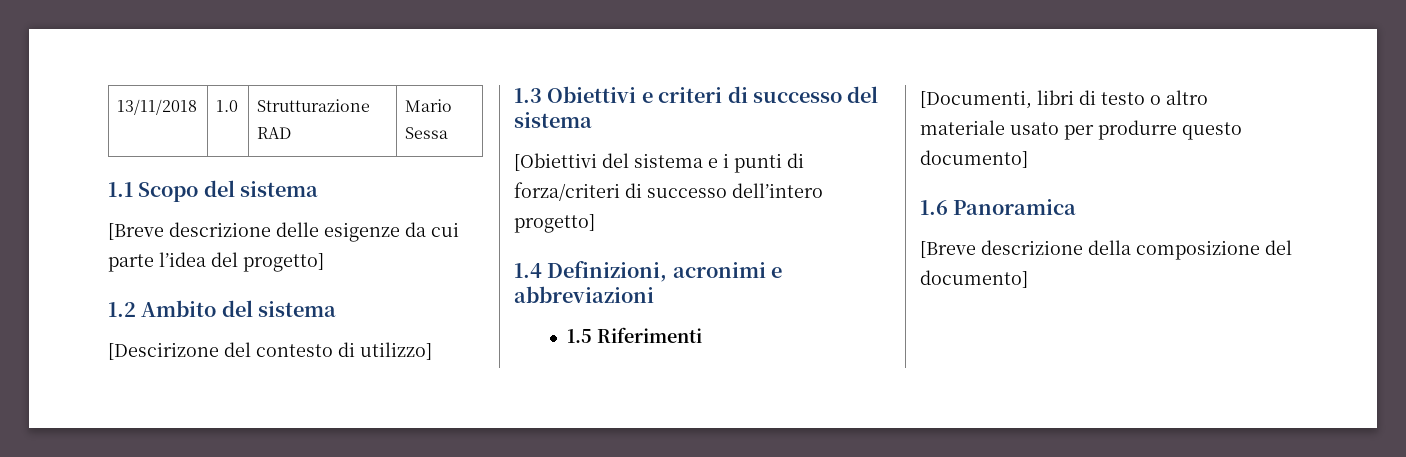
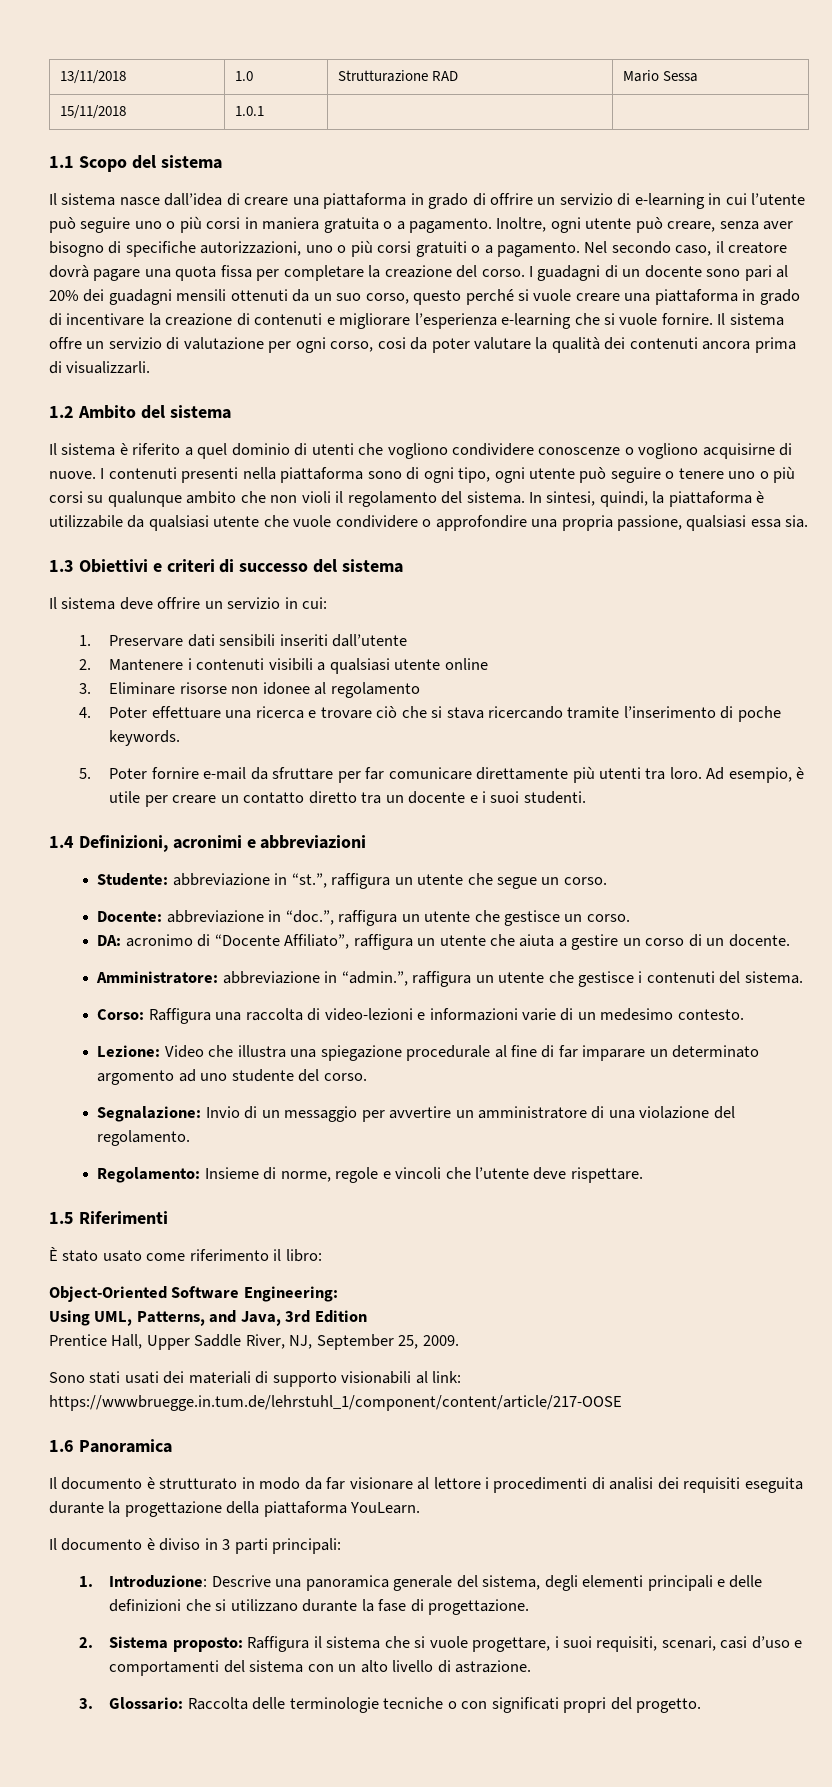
+ 15/11/2018 | 1.0.1 | |
- [Breve descrizione delle esigenze da cui parte l’idea del progetto]
+ Il sistema nasce dall’idea di creare una piattaforma in grado di offrire un servizio di e-learning in cui l’utente può seguire uno o più corsi in maniera gratuita o a pagamento. Inoltre, ogni utente può creare, senza aver bisogno di specifiche autorizzazioni, uno o più corsi gratuiti o a pagamento. Nel secondo caso, il creatore dovrà pagare una quota fissa per completare la creazione del corso. I guadagni di un docente sono pari al 20% dei guadagni mensili ottenuti da un suo corso, questo perché si vuole creare una piattaforma in grado di incentivare la creazione di contenuti e migliorare l’esperienza e-learning che si vuole fornire. Il sistema offre un servizio di valutazione per ogni corso, cosi da poter valutare la qualità dei contenuti ancora prima di visualizzarli.
  1.2 Ambito del sistema
- [Descirizone del contesto di utilizzo]
+ Il sistema è riferito a quel dominio di utenti che vogliono condividere conoscenze o vogliono acquisirne di nuove. I contenuti presenti nella piattaforma sono di ogni tipo, ogni utente può seguire o tenere uno o più corsi su qualunque ambito che non violi il regolamento del sistema. In sintesi, quindi, la piattaforma è utilizzabile da qualsiasi utente che vuole condividere o approfondire una propria passione, qualsiasi essa sia.
- [Obiettivi del sistema e i punti di forza/criteri di successo dell’intero progetto]
+ Il sistema deve offrire un servizio in cui:
+ 1. Preservare dati sensibili inseriti dall’utente
+ 2. Mantenere i contenuti visibili a qualsiasi utente online
+ 3. Eliminare risorse non idonee al regolamento
+ 4. Poter effettuare una ricerca e trovare ciò che si stava ricercando tramite l’inserimento di poche keywords.
+ 5. Poter fornire e-mail da sfruttare per far comunicare direttamente più utenti tra loro. Ad esempio, è utile per creare un contatto diretto tra un docente e i suoi studenti.
+ Studente: abbreviazione in “st.”, raffigura un utente che segue un corso.
+ Docente: abbreviazione in “doc.”, raffigura un utente che gestisce un corso.
+ DA: acronimo di “Docente Affiliato”, raffigura un utente che aiuta a gestire un corso di un docente.
+ Amministratore: abbreviazione in “admin.”, raffigura un utente che gestisce i contenuti del sistema.
+ Corso: Raffigura una raccolta di video-lezioni e informazioni varie di un medesimo contesto.
+ Lezione: Video che illustra una spiegazione procedurale al fine di far imparare un determinato argomento ad uno studente del corso.
+ Segnalazione: Invio di un messaggio per avvertire un amministratore di una violazione del regolamento.
+ Regolamento: Insieme di norme, regole e vincoli che l’utente deve rispettare.
  1.5 Riferimenti
- [Documenti, libri di testo o altro materiale usato per produrre questo documento]
+ È stato usato come riferimento il libro:
+ Object-Oriented Software Engineering:
+ Using UML, Patterns, and Java, 3rd Edition
+ Prentice Hall, Upper Saddle River, NJ, September 25, 2009.
+ Sono stati usati dei materiali di supporto visionabili al link: https://wwwbruegge.in.tum.de/lehrstuhl_1/component/content/article/217-OOSE
  1.6 Panoramica
- [Breve descrizione della composizione del documento]
+ Il documento è strutturato in modo da far visionare al lettore i procedimenti di analisi dei requisiti eseguita durante la progettazione della piattaforma YouLearn.
+ Il documento è diviso in 3 parti principali:
+ 1. Introduzione: Descrive una panoramica generale del sistema, degli elementi principali e delle definizioni che si utilizzano durante la fase di progettazione.
+ 2. Sistema proposto: Raffigura il sistema che si vuole progettare, i suoi requisiti, scenari, casi d’uso e comportamenti del sistema con un alto livello di astrazione.
+ 3. Glossario: Raccolta delle terminologie tecniche o con significati propri del progetto.

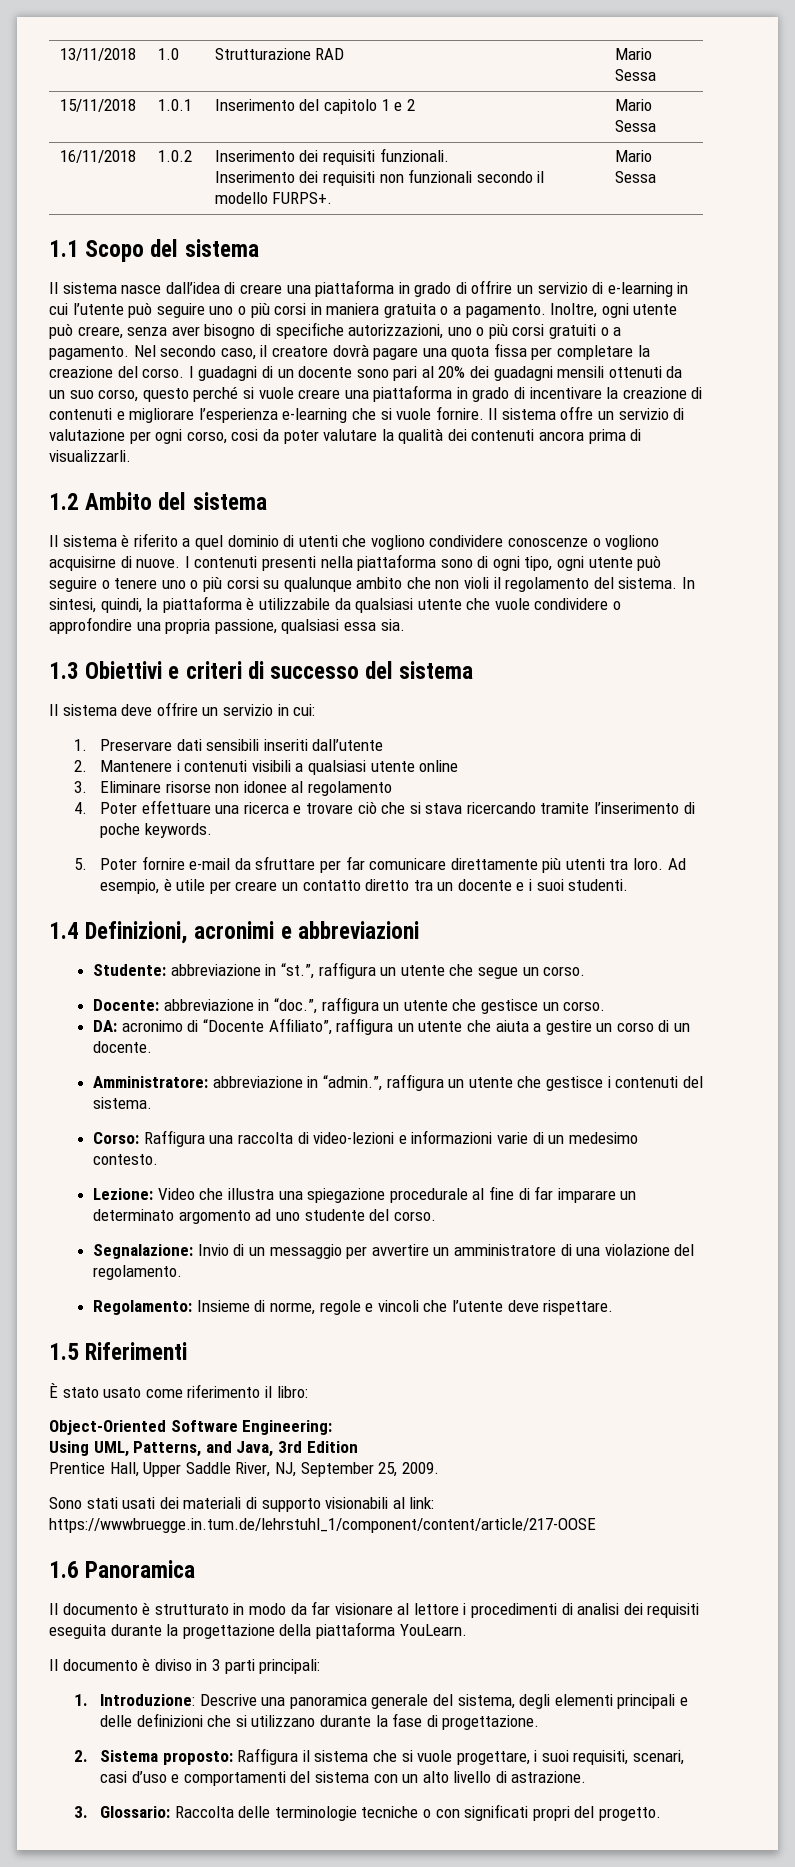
- 15/11/2018 | 1.0.1 | |
+ 15/11/2018 | 1.0.1 | Inserimento del capitolo 1 e 2 | Mario Sessa
+ 16/11/2018 | 1.0.2 | Inserimento dei requisiti funzionali.
+ Inserimento dei requisiti non funzionali secondo il modello FURPS+. | Mario Sessa

